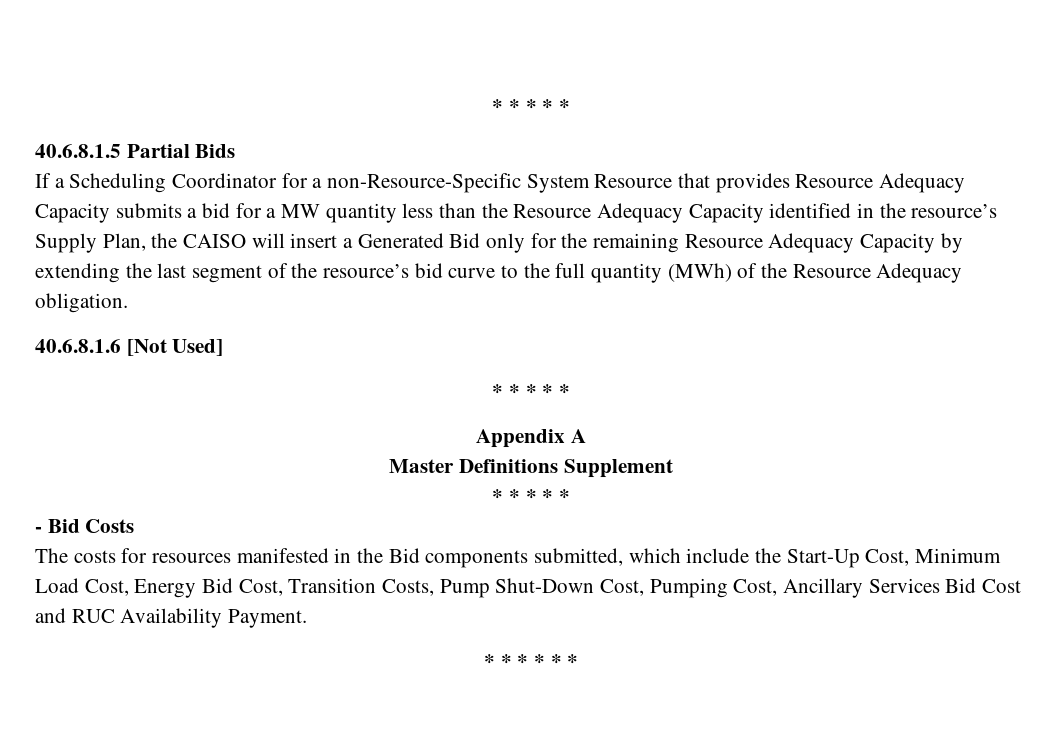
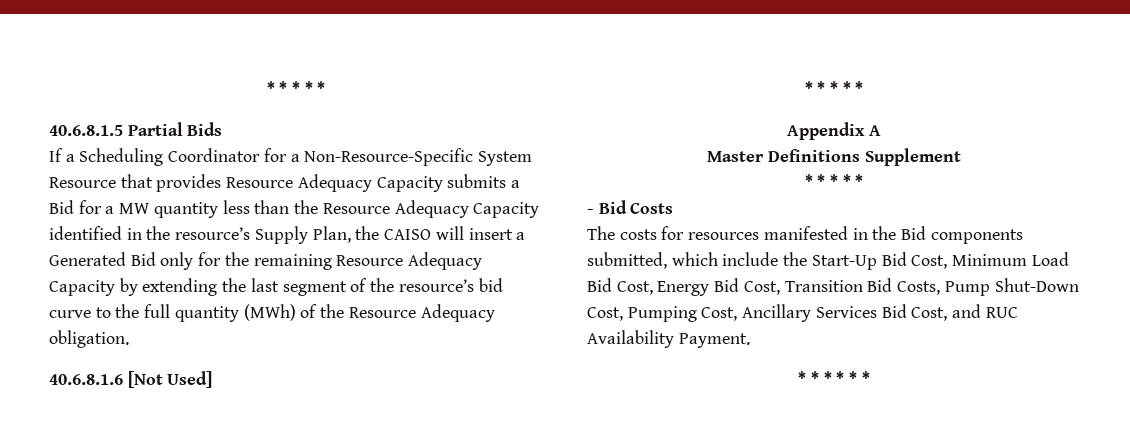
- If a Scheduling Coordinator for a non-Resource-Specific System Resource that provides Resource Adequacy Capacity submits a bid for a MW quantity less than the Resource Adequacy Capacity identified in the resource’s Supply Plan, the CAISO will insert a Generated Bid only for the remaining Resource Adequacy Capacity by extending the last segment of the resource’s bid curve to the full quantity (MWh) of the Resource Adequacy obligation.
+ If a Scheduling Coordinator for a Non-Resource-Specific System Resource that provides Resource Adequacy Capacity submits a Bid for a MW quantity less than the Resource Adequacy Capacity identified in the resource’s Supply Plan, the CAISO will insert a Generated Bid only for the remaining Resource Adequacy Capacity by extending the last segment of the resource’s bid curve to the full quantity (MWh) of the Resource Adequacy obligation.
- The costs for resources manifested in the Bid components submitted, which include the Start-Up Cost, Minimum Load Cost, Energy Bid Cost, Transition Costs, Pump Shut-Down Cost, Pumping Cost, Ancillary Services Bid Cost and RUC Availability Payment.
+ The costs for resources manifested in the Bid components submitted, which include the Start-Up Bid Cost, Minimum Load Bid Cost, Energy Bid Cost, Transition Bid Costs, Pump Shut-Down Cost, Pumping Cost, Ancillary Services Bid Cost, and RUC Availability Payment.

